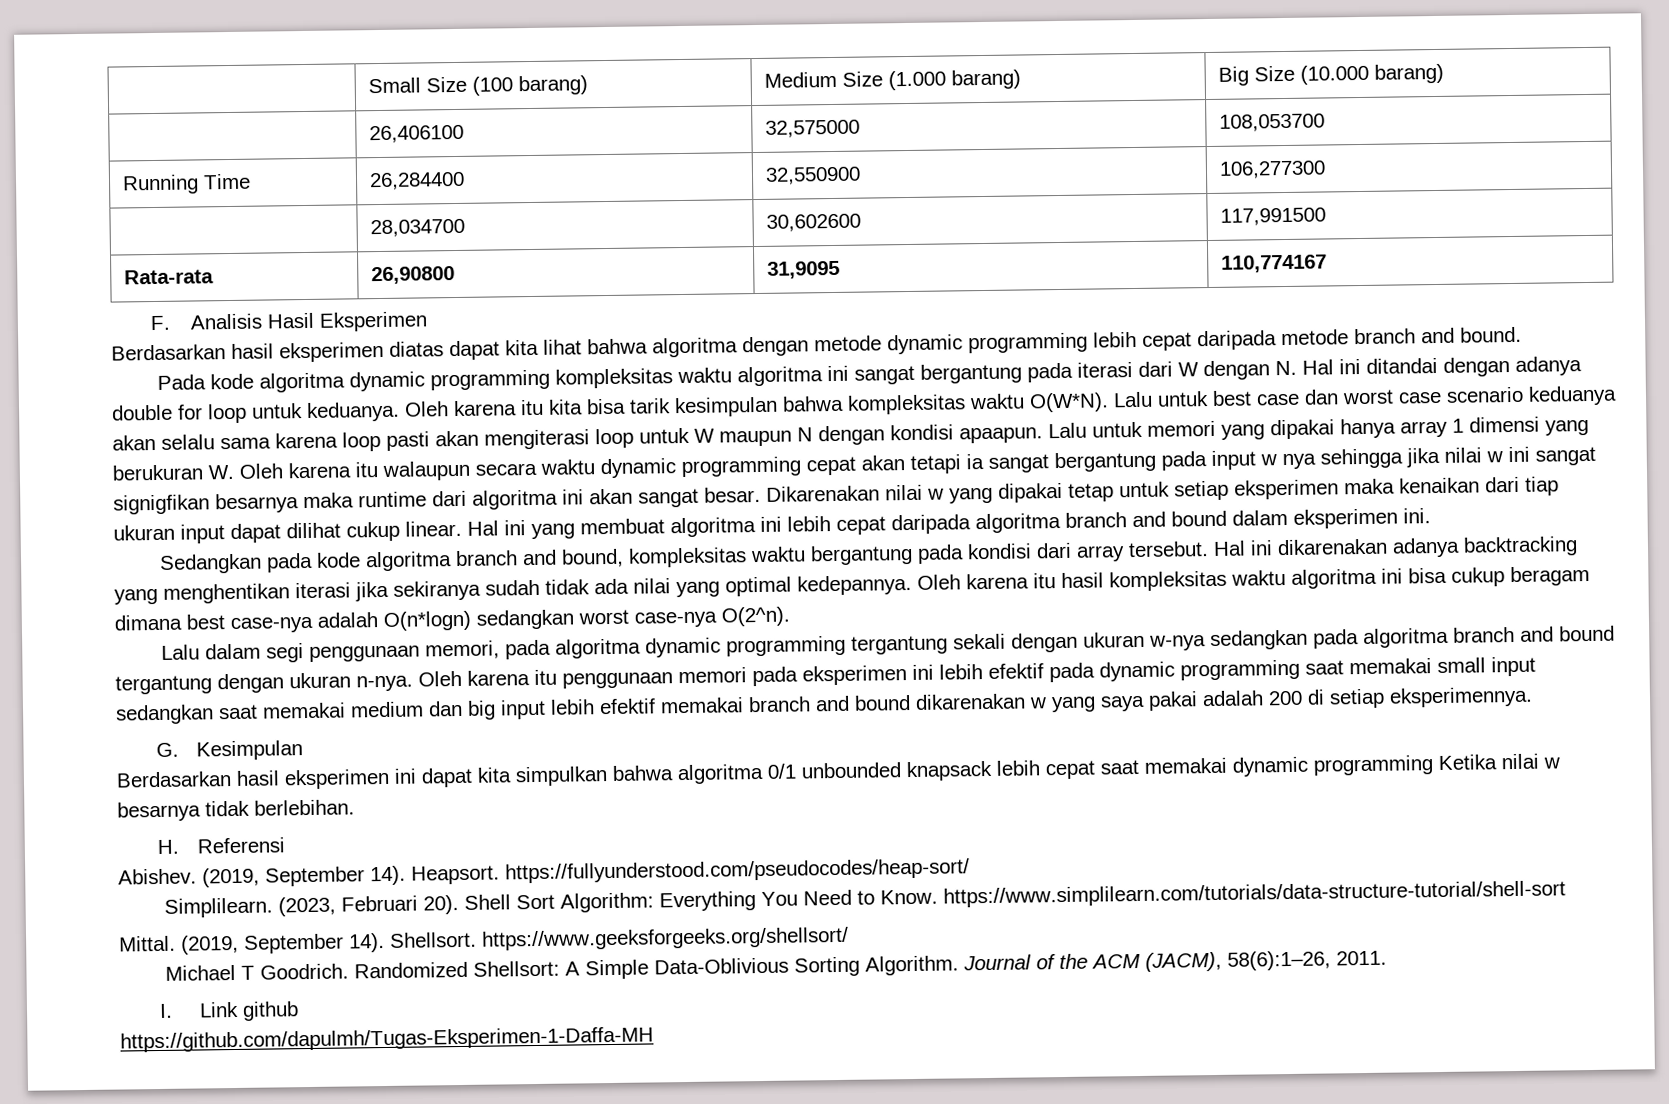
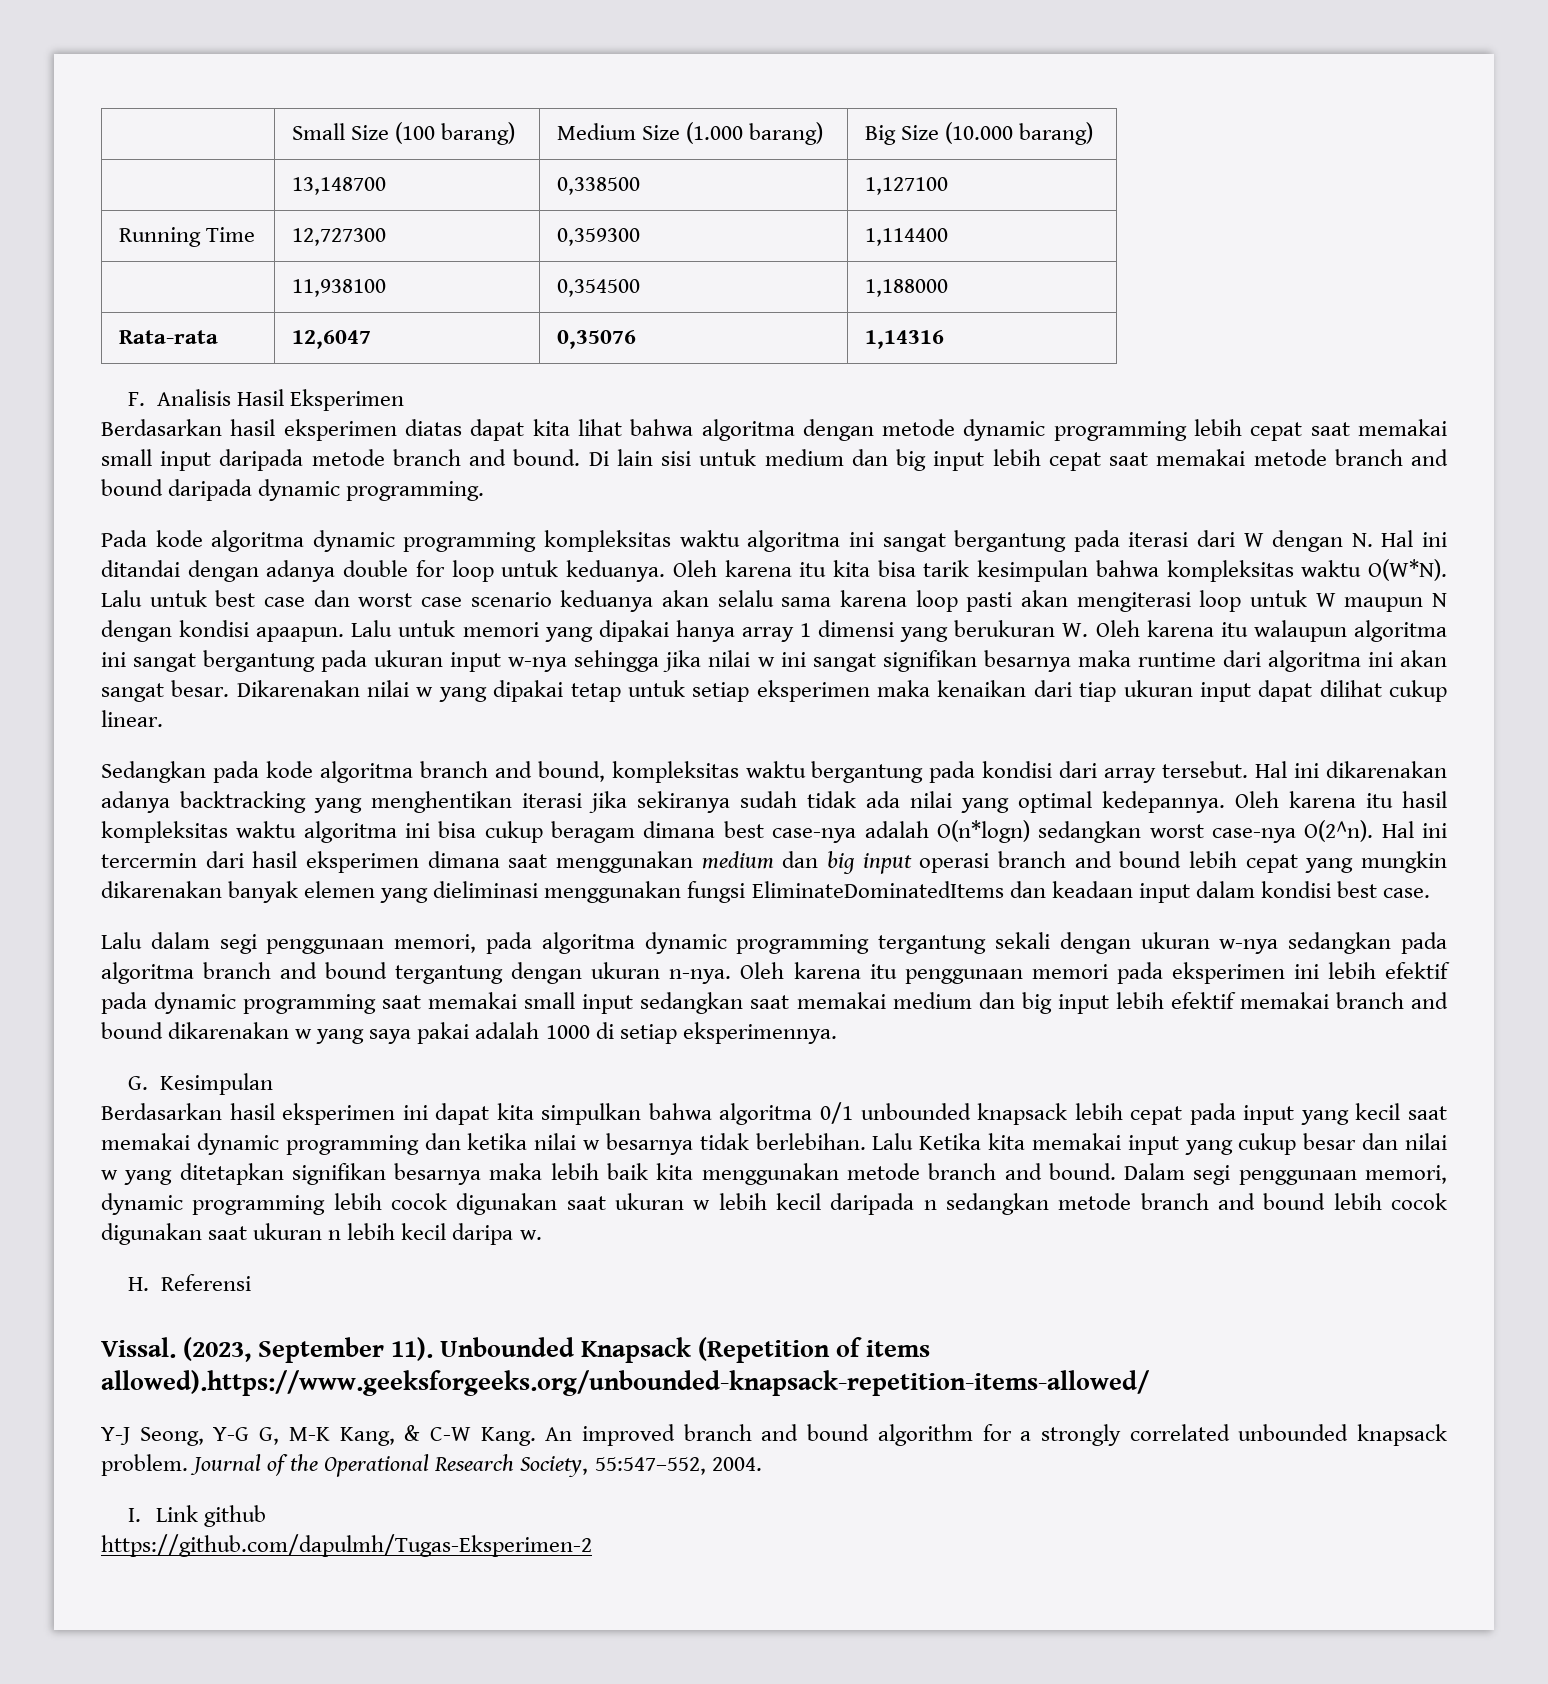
- | 26,406100 | 32,575000 | 108,053700
+ | 13,148700 | 0,338500 | 1,127100
- Running Time | 26,284400 | 32,550900 | 106,277300
- | 28,034700 | 30,602600 | 117,991500
- Rata-rata | 26,90800 | 31,9095 | 110,774167
+ Running Time | 12,727300 | 0,359300 | 1,114400
+ | 11,938100 | 0,354500 | 1,188000
+ Rata-rata | 12,6047 | 0,35076 | 1,14316
- Berdasarkan hasil eksperimen diatas dapat kita lihat bahwa algoritma dengan metode dynamic programming lebih cepat daripada metode branch and bound.
+ Berdasarkan hasil eksperimen diatas dapat kita lihat bahwa algoritma dengan metode dynamic programming lebih cepat saat memakai small input daripada metode branch and bound. Di lain sisi untuk medium dan big input lebih cepat saat memakai metode branch and bound daripada dynamic programming.
- Lalu untuk memori yang dipakai hanya array 1 dimensi yang berukuran W. Oleh karena itu walaupun secara waktu dynamic programming cepat akan tetapi ia sangat bergantung pada input w nya sehingga jika nilai w ini sangat signigfikan besarnya maka runtime dari algoritma ini akan sangat besar.
+ Lalu untuk memori yang dipakai hanya array 1 dimensi yang berukuran W. Oleh karena itu walaupun algoritma ini sangat bergantung pada ukuran input w-nya sehingga jika nilai w ini sangat signifikan besarnya maka runtime dari algoritma ini akan sangat besar.
- Hal ini yang membuat algoritma ini lebih cepat daripada algoritma branch and bound dalam eksperimen ini.
+ Hal ini tercermin dari hasil eksperimen dimana saat menggunakan medium dan big input operasi branch and bound lebih cepat yang mungkin dikarenakan banyak elemen yang dieliminasi menggunakan fungsi EliminateDominatedItems dan keadaan input dalam kondisi best case.
- Oleh karena itu penggunaan memori pada eksperimen ini lebih efektif pada dynamic programming saat memakai small input sedangkan saat memakai medium dan big input lebih efektif memakai branch and bound dikarenakan w yang saya pakai adalah 200 di setiap eksperimennya.
+ Oleh karena itu penggunaan memori pada eksperimen ini lebih efektif pada dynamic programming saat memakai small input sedangkan saat memakai medium dan big input lebih efektif memakai branch and bound dikarenakan w yang saya pakai adalah 1000 di setiap eksperimennya.
- Berdasarkan hasil eksperimen ini dapat kita simpulkan bahwa algoritma 0/1 unbounded knapsack lebih cepat saat memakai dynamic programming Ketika nilai w besarnya tidak berlebihan.
+ Berdasarkan hasil eksperimen ini dapat kita simpulkan bahwa algoritma 0/1 unbounded knapsack lebih cepat pada input yang kecil saat memakai dynamic programming dan ketika nilai w besarnya tidak berlebihan. Lalu Ketika kita memakai input yang cukup besar dan nilai w yang ditetapkan signifikan besarnya maka lebih baik kita menggunakan metode branch and bound. Dalam segi penggunaan memori, dynamic programming lebih cocok digunakan saat ukuran w lebih kecil daripada n sedangkan metode branch and bound lebih cocok digunakan saat ukuran n lebih kecil daripa w.
  H. Referensi
- Abishev. (2019, September 14). Heapsort. https://fullyunderstood.com/pseudocodes/heap-sort/
- Simplilearn. (2023, Februari 20). Shell Sort Algorithm: Everything You Need to Know. https://www.simplilearn.com/tutorials/data-structure-tutorial/shell-sort
- Mittal. (2019, September 14). Shellsort. https://www.geeksforgeeks.org/shellsort/
- Michael T Goodrich. Randomized Shellsort: A Simple Data-Oblivious Sorting Algorithm. Journal of the ACM (JACM), 58(6):1–26, 2011.
+ Vissal. (2023, September 11). Unbounded Knapsack (Repetition of items allowed).https://www.geeksforgeeks.org/unbounded-knapsack-repetition-items-allowed/
+ Y-J Seong, Y-G G, M-K Kang, & C-W Kang. An improved branch and bound algorithm for a strongly correlated unbounded knapsack problem. Journal of the Operational Research Society, 55:547–552, 2004.
- https://github.com/dapulmh/Tugas-Eksperimen-1-Daffa-MH
+ https://github.com/dapulmh/Tugas-Eksperimen-2

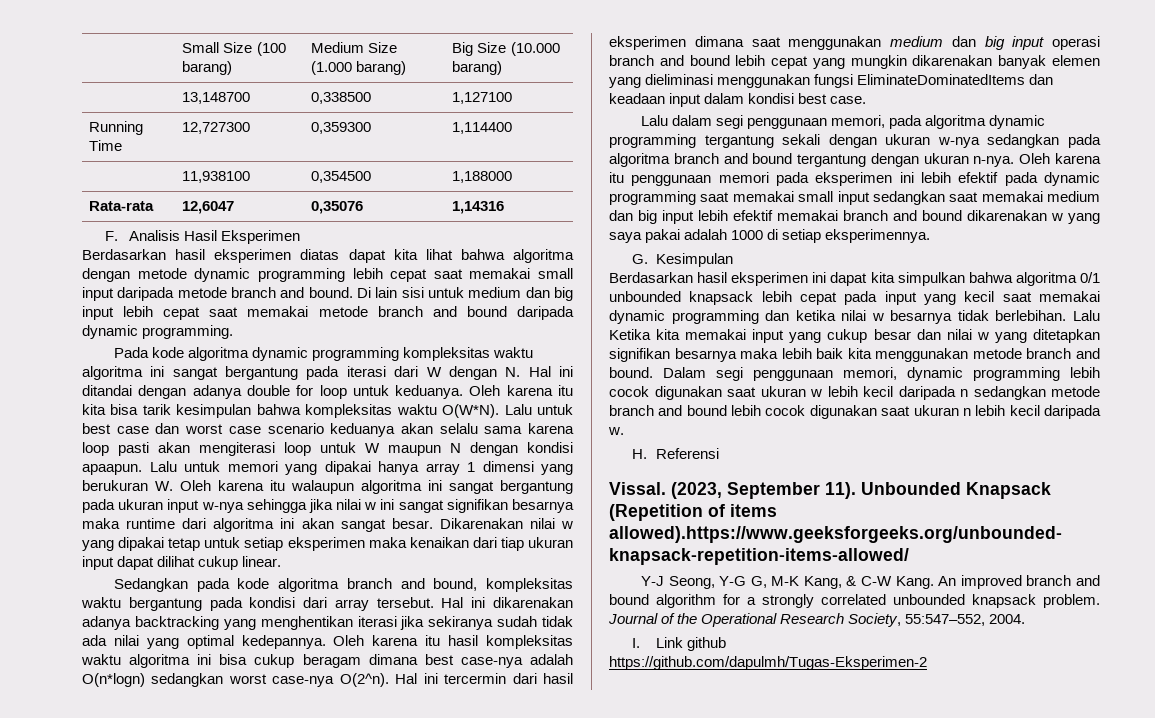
- Dalam segi penggunaan memori, dynamic programming lebih cocok digunakan saat ukuran w lebih kecil daripada n sedangkan metode branch and bound lebih cocok digunakan saat ukuran n lebih kecil daripa w.
+ Dalam segi penggunaan memori, dynamic programming lebih cocok digunakan saat ukuran w lebih kecil daripada n sedangkan metode branch and bound lebih cocok digunakan saat ukuran n lebih kecil daripada w.

